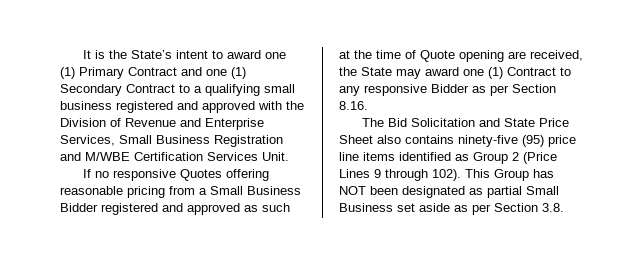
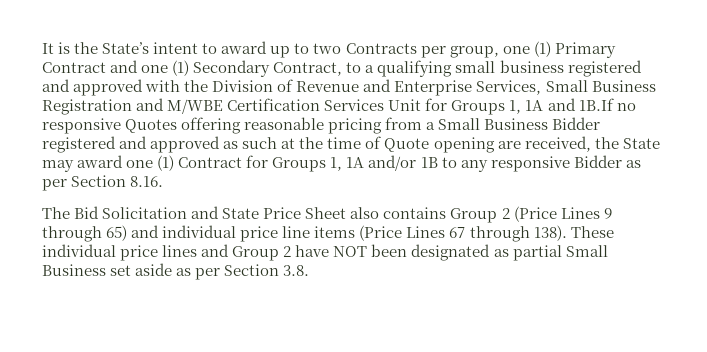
- It is the State’s intent to award one (1) Primary Contract and one (1) Secondary Contract to a qualifying small business registered and approved with the Division of Revenue and Enterprise Services, Small Business Registration and M/WBE Certification Services Unit.
- If no responsive Quotes offering reasonable pricing from a Small Business Bidder registered and approved as such at the time of Quote opening are received, the State may award one (1) Contract to any responsive Bidder as per Section 8.16.
+ It is the State’s intent to award up to two Contracts per group, one (1) Primary Contract and one (1) Secondary Contract, to a qualifying small business registered and approved with the Division of Revenue and Enterprise Services, Small Business Registration and M/WBE Certification Services Unit for Groups 1, 1A and 1B.If no responsive Quotes offering reasonable pricing from a Small Business Bidder registered and approved as such at the time of Quote opening are received, the State may award one (1) Contract for Groups 1, 1A and/or 1B to any responsive Bidder as per Section 8.16.
- The Bid Solicitation and State Price Sheet also contains ninety-five (95) price line items identified as Group 2 (Price Lines 9 through 102). This Group has NOT been designated as partial Small Business set aside as per Section 3.8.
+ The Bid Solicitation and State Price Sheet also contains Group 2 (Price Lines 9 through 65) and individual price line items (Price Lines 67 through 138). These individual price lines and Group 2 have NOT been designated as partial Small Business set aside as per Section 3.8.

